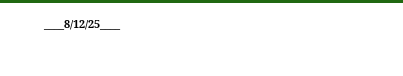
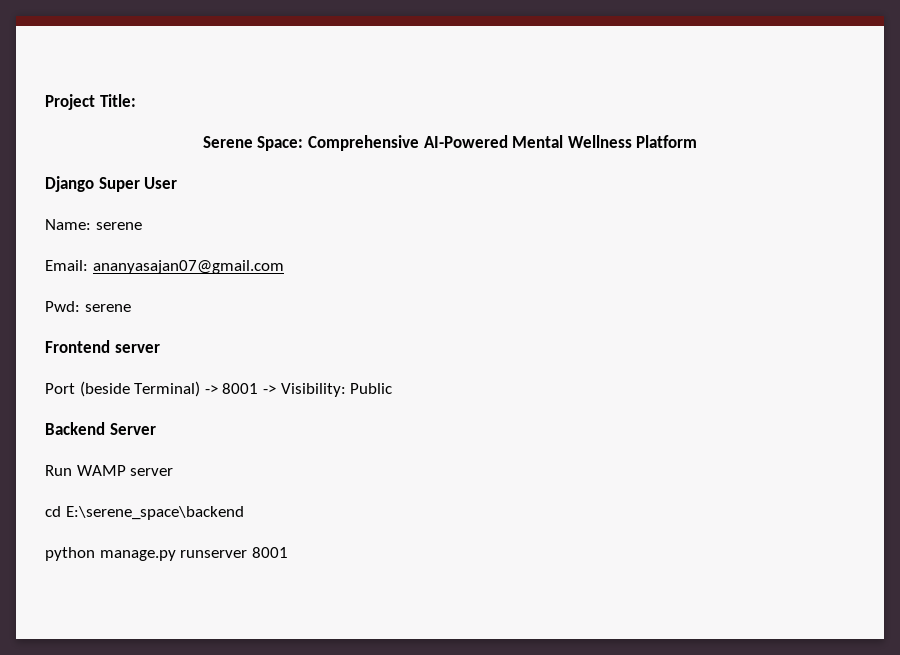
- ____8/12/25____
+ Project Title:
+ Serene Space: Comprehensive AI-Powered Mental Wellness Platform
+ Django Super User
+ Name: serene
+ Email: ananyasajan07@gmail.com
+ Pwd: serene
+ Frontend server
+ Port (beside Terminal) -> 8001 -> Visibility: Public
+ Backend Server
+ Run WAMP server
+ cd E:\serene_space\backend
+ python manage.py runserver 8001

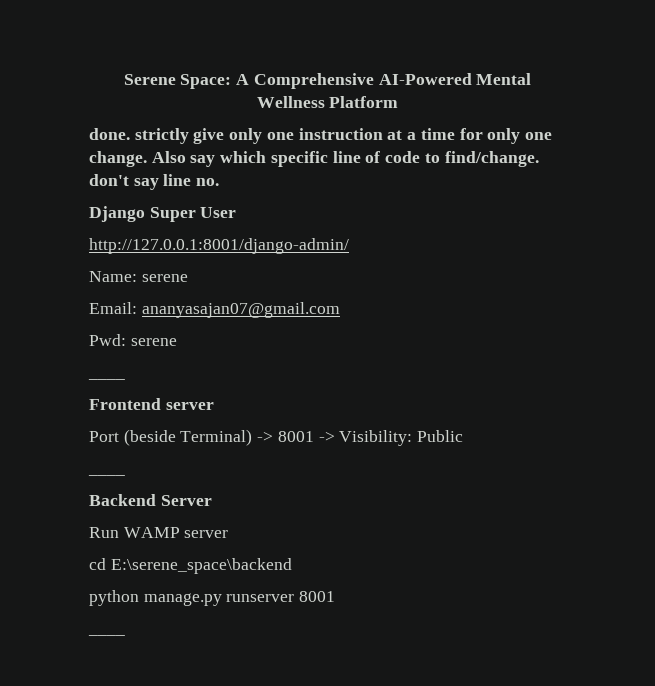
- Project Title:
- Serene Space: Comprehensive AI-Powered Mental Wellness Platform
+ Serene Space: A Comprehensive AI-Powered Mental Wellness Platform
+ done. strictly give only one instruction at a time for only one change. Also say which specific line of code to find/change. don't say line no.
+ http://127.0.0.1:8001/django-admin/
  Pwd: serene
+ ____
  Port (beside Terminal) -> 8001 -> Visibility: Public
+ ____
  python manage.py runserver 8001
+ ____

